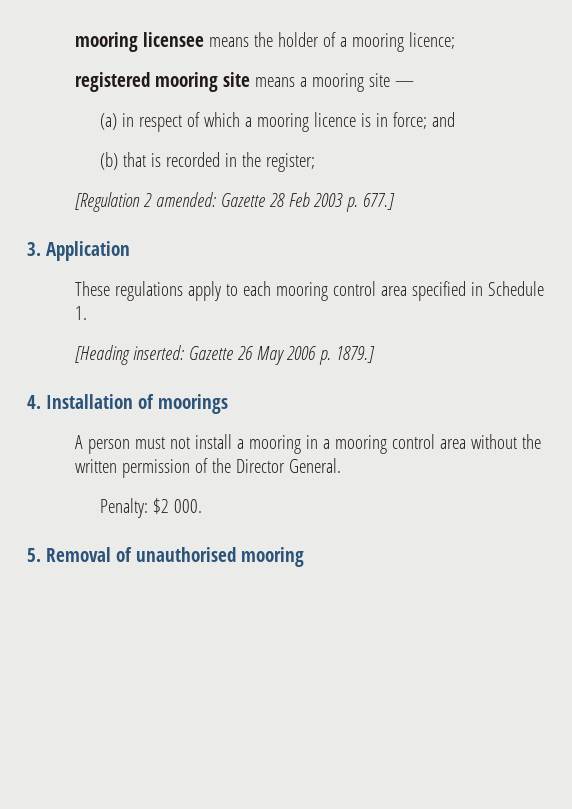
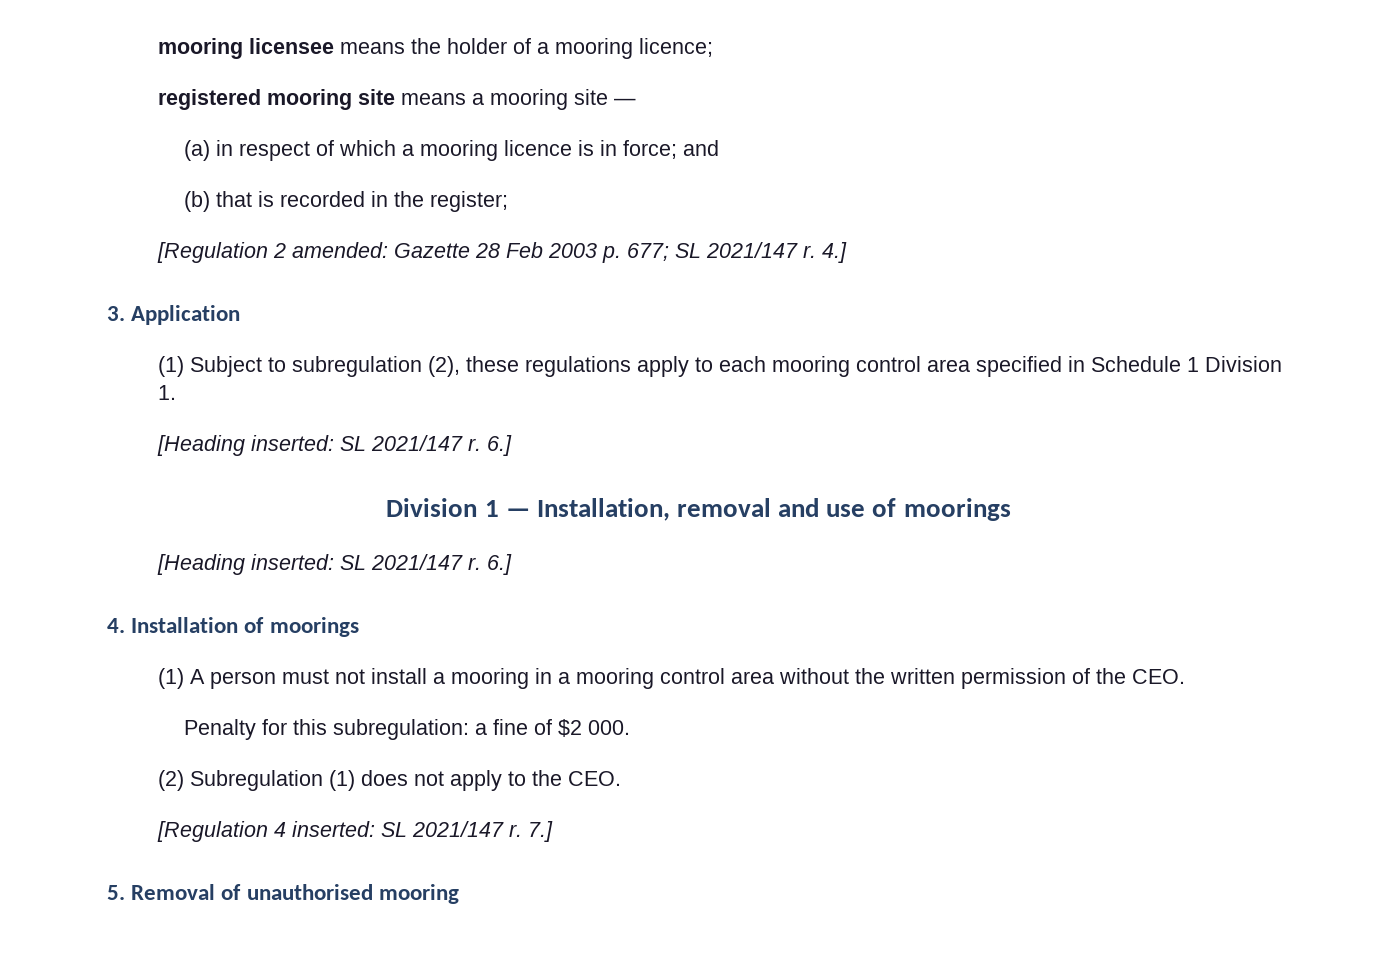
- [Regulation 2 amended: Gazette 28 Feb 2003 p. 677.]
+ [Regulation 2 amended: Gazette 28 Feb 2003 p. 677; SL 2021/147 r. 4.]
  3. Application
- These regulations apply to each mooring control area specified in Schedule 1.
- [Heading inserted: Gazette 26 May 2006 p. 1879.]
+ (1) Subject to subregulation (2), these regulations apply to each mooring control area specified in Schedule 1 Division 1.
+ [Heading inserted: SL 2021/147 r. 6.]
+ Division 1 — Installation, removal and use of moorings
+ [Heading inserted: SL 2021/147 r. 6.]
- A person must not install a mooring in a mooring control area without the written permission of the Director General.
- Penalty: $2 000.
+ (1) A person must not install a mooring in a mooring control area without the written permission of the CEO.
+ Penalty for this subregulation: a fine of $2 000.
+ (2) Subregulation (1) does not apply to the CEO.
+ [Regulation 4 inserted: SL 2021/147 r. 7.]

